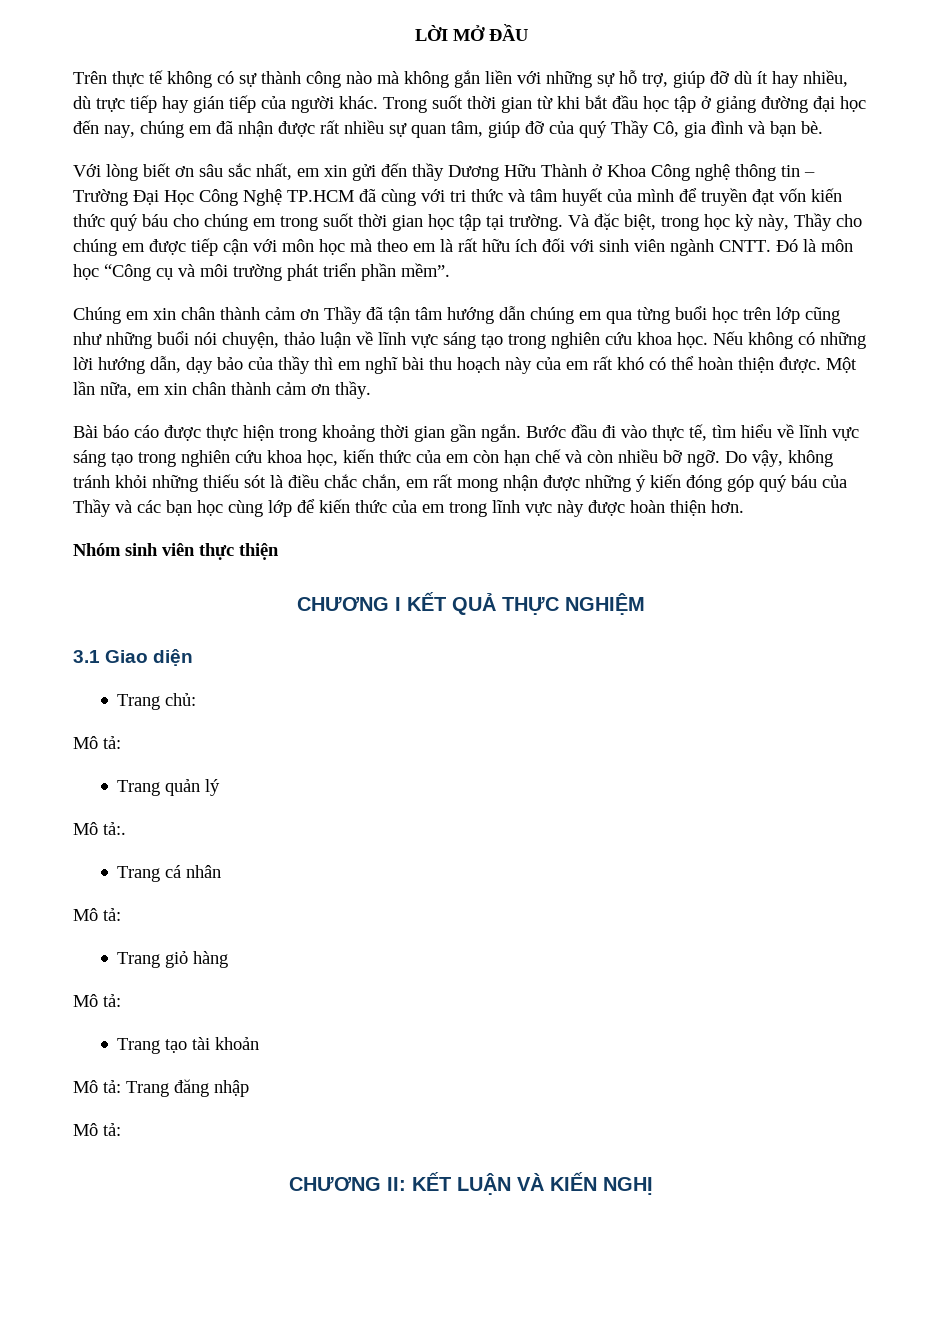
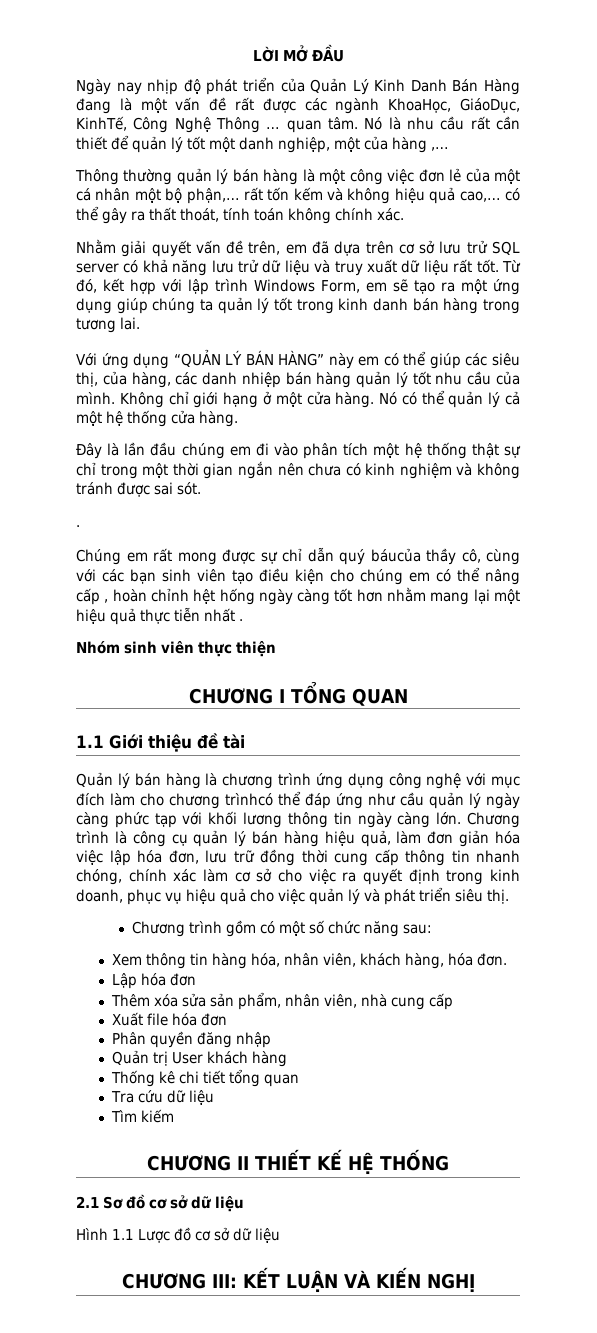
- Trên thực tế không có sự thành công nào mà không gắn liền với những sự hỗ trợ, giúp đỡ dù ít hay nhiều, dù trực tiếp hay gián tiếp của người khác. Trong suốt thời gian từ khi bắt đầu học tập ở giảng đường đại học đến nay, chúng em đã nhận được rất nhiều sự quan tâm, giúp đỡ của quý Thầy Cô, gia đình và bạn bè.
- Với lòng biết ơn sâu sắc nhất, em xin gửi đến thầy Dương Hữu Thành ở Khoa Công nghệ thông tin – Trường Đại Học Công Nghệ TP.HCM đã cùng với tri thức và tâm huyết của mình để truyền đạt vốn kiến thức quý báu cho chúng em trong suốt thời gian học tập tại trường. Và đặc biệt, trong học kỳ này, Thầy cho chúng em được tiếp cận với môn học mà theo em là rất hữu ích đối với sinh viên ngành CNTT. Đó là môn học “Công cụ và môi trường phát triển phần mềm”.
- Chúng em xin chân thành cảm ơn Thầy đã tận tâm hướng dẫn chúng em qua từng buổi học trên lớp cũng như những buổi nói chuyện, thảo luận về lĩnh vực sáng tạo trong nghiên cứu khoa học. Nếu không có những lời hướng dẫn, dạy bảo của thầy thì em nghĩ bài thu hoạch này của em rất khó có thể hoàn thiện được. Một lần nữa, em xin chân thành cảm ơn thầy.
- Bài báo cáo được thực hiện trong khoảng thời gian gần ngắn. Bước đầu đi vào thực tế, tìm hiểu về lĩnh vực sáng tạo trong nghiên cứu khoa học, kiến thức của em còn hạn chế và còn nhiều bỡ ngỡ. Do vậy, không tránh khỏi những thiếu sót là điều chắc chắn, em rất mong nhận được những ý kiến đóng góp quý báu của Thầy và các bạn học cùng lớp để kiến thức của em trong lĩnh vực này được hoàn thiện hơn.
+ Ngày nay nhịp độ phát triển của Quản Lý Kinh Danh Bán Hàng đang là một vấn đề rất được các ngành KhoaHọc, GiáoDục, KinhTế, Công Nghệ Thông … quan tâm. Nó là nhu cầu rất cần thiết để quản lý tốt một danh nghiệp, một của hàng ,…
+ Thông thường quản lý bán hàng là một công việc đơn lẻ của một cá nhân một bộ phận,… rất tốn kếm và không hiệu quả cao,… có thể gây ra thất thoát, tính toán không chính xác.
+ Nhằm giải quyết vấn đề trên, em đã dựa trên cơ sở lưu trử SQL server có khả năng lưu trử dữ liệu và truy xuất dữ liệu rất tốt. Từ đó, kết hợp với lập trình Windows Form, em sẽ tạo ra một ứng dụng giúp chúng ta quản lý tốt trong kinh danh bán hàng trong tương lai.
+ Với ứng dụng “QUẢN LÝ BÁN HÀNG” này em có thể giúp các siêu thị, của hàng, các danh nhiệp bán hàng quản lý tốt nhu cầu của mình. Không chỉ giới hạng ở một cửa hàng. Nó có thể quản lý cả một hệ thống cửa hàng.
+ Đây là lần đầu chúng em đi vào phân tích một hệ thống thật sự chỉ trong một thời gian ngắn nên chưa có kinh nghiệm và không tránh được sai sót.
+ .
+ Chúng em rất mong được sự chỉ dẫn quý báucủa thầy cô, cùng với các bạn sinh viên tạo điều kiện cho chúng em có thể nâng cấp , hoàn chỉnh hệt hống ngày càng tốt hơn nhằm mang lại một hiệu quả thực tiễn nhất .
- CHƯƠNG I KẾT QUẢ THỰC NGHIỆM
- 3.1 Giao diện
- Trang chủ:
- Mô tả:
- Trang quản lý
- Mô tả:.
- Trang cá nhân
- Mô tả:
- Trang giỏ hàng
- Mô tả:
- Trang tạo tài khoản
- Mô tả: Trang đăng nhập
- Mô tả:
- CHƯƠNG II: KẾT LUẬN VÀ KIẾN NGHỊ
+ CHƯƠNG I TỔNG QUAN
+ 1.1 Giới thiệu đề tài
+ Quản lý bán hàng là chương trình ứng dụng công nghệ với mục đích làm cho chương trìnhcó thể đáp ứng như cầu quản lý ngày càng phức tạp với khối lương thông tin ngày càng lớn. Chương trình là công cụ quản lý bán hàng hiệu quả, làm đơn giản hóa việc lập hóa đơn, lưu trữ đồng thời cung cấp thông tin nhanh chóng, chính xác làm cơ sở cho việc ra quyết định trong kinh doanh, phục vụ hiệu quả cho việc quản lý và phát triển siêu thị.
+ Chương trình gồm có một số chức năng sau:
+ Xem thông tin hàng hóa, nhân viên, khách hàng, hóa đơn.
+ Lập hóa đơn
+ Thêm xóa sửa sản phẩm, nhân viên, nhà cung cấp
+ Xuất file hóa đơn
+ Phân quyền đăng nhập
+ Quản trị User khách hàng
+ Thống kê chi tiết tổng quan
+ Tra cứu dữ liệu
+ Tìm kiếm
+ CHƯƠNG II THIẾT KẾ HỆ THỐNG
+ 2.1 Sơ đồ cơ sở dữ liệu
+ Hình 1.1 Lược đồ cơ sở dữ liệu
+ CHƯƠNG III: KẾT LUẬN VÀ KIẾN NGHỊ

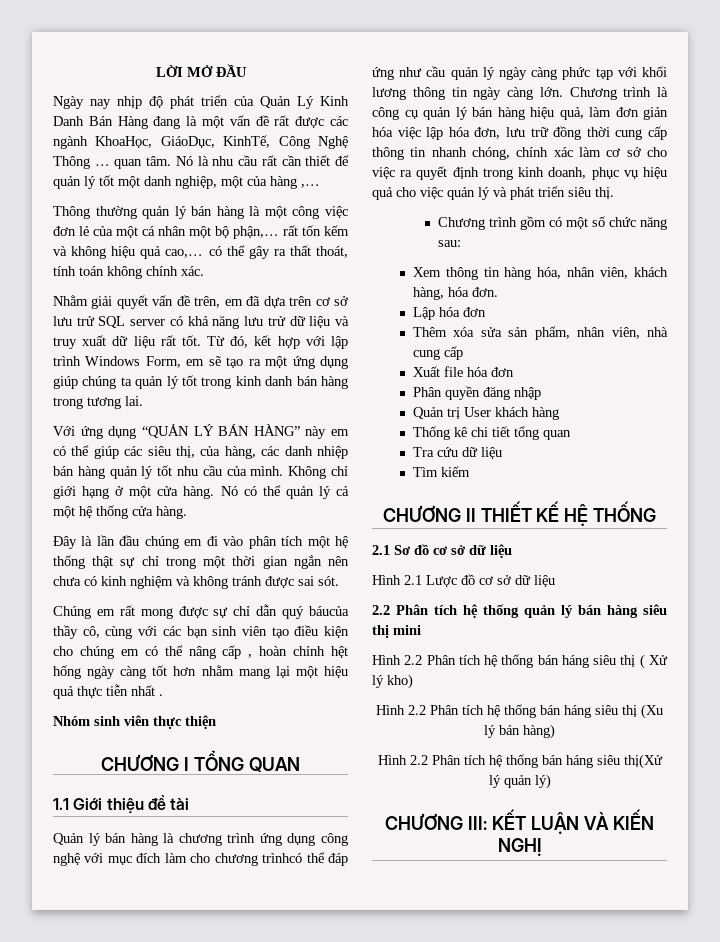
  Đây là lần đầu chúng em đi vào phân tích một hệ thống thật sự chỉ trong một thời gian ngắn nên chưa có kinh nghiệm và không tránh được sai sót.
- .
- Hình 1.1 Lược đồ cơ sở dữ liệu
+ Hình 2.1 Lược đồ cơ sở dữ liệu
+ 2.2 Phân tích hệ thống quản lý bán hàng siêu thị mini
+ Hình 2.2 Phân tích hệ thống bán háng siêu thị ( Xử lý kho)
+ Hình 2.2 Phân tích hệ thống bán háng siêu thị (Xu lý bán hàng)
+ Hình 2.2 Phân tích hệ thống bán háng siêu thị(Xử lý quản lý)

